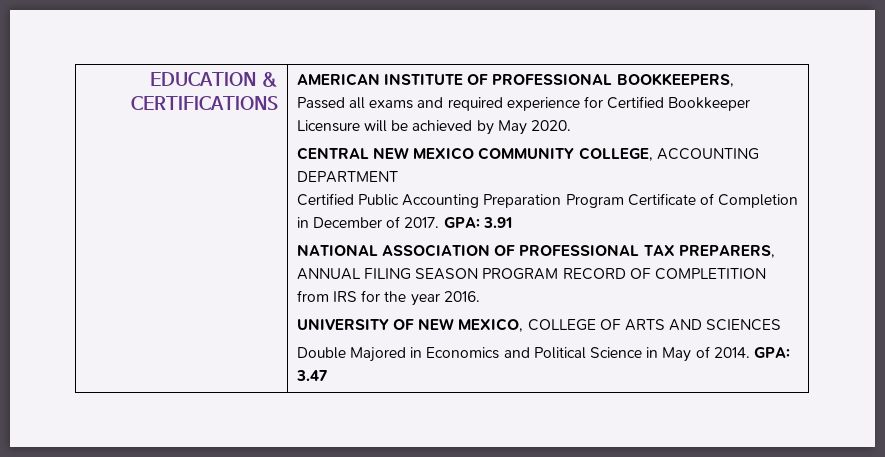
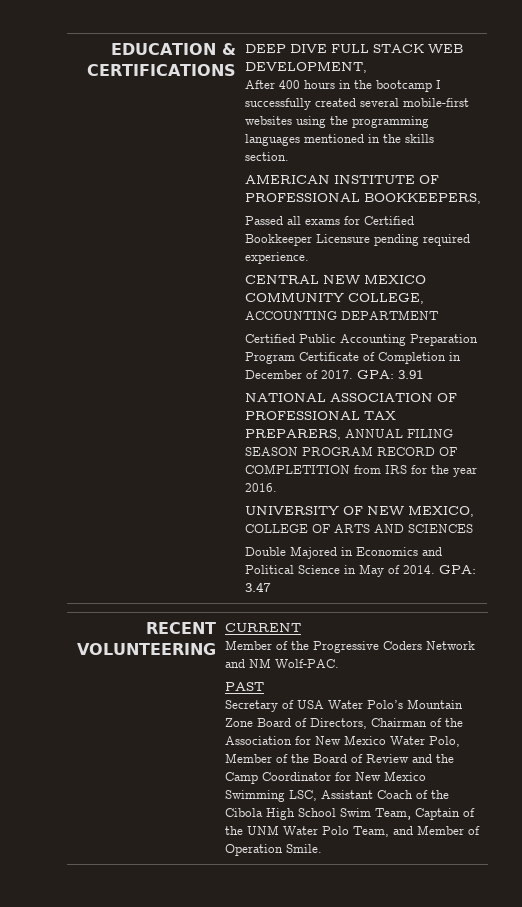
+ DEEP DIVE FULL STACK WEB DEVELOPMENT,
+ After 400 hours in the bootcamp I successfully created several mobile-first websites using the programming languages mentioned in the skills section.
- Passed all exams and required experience for Certified Bookkeeper Licensure will be achieved by May 2020.
+ Passed all exams for Certified Bookkeeper Licensure pending required experience.
+ RECENT VOLUNTEERING | CURRENT
+ Member of the Progressive Coders Network and NM Wolf-PAC.
+ PAST
+ Secretary of USA Water Polo’s Mountain Zone Board of Directors, Chairman of the Association for New Mexico Water Polo, Member of the Board of Review and the Camp Coordinator for New Mexico Swimming LSC, Assistant Coach of the Cibola High School Swim Team, Captain of the UNM Water Polo Team, and Member of Operation Smile.

